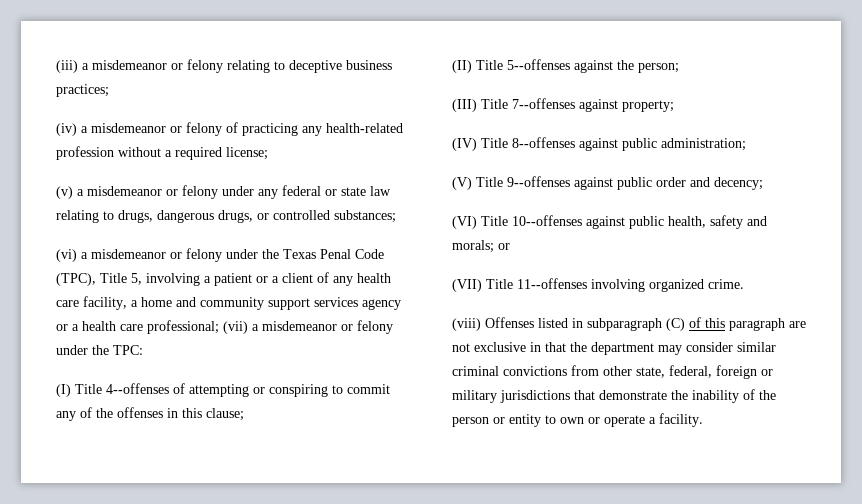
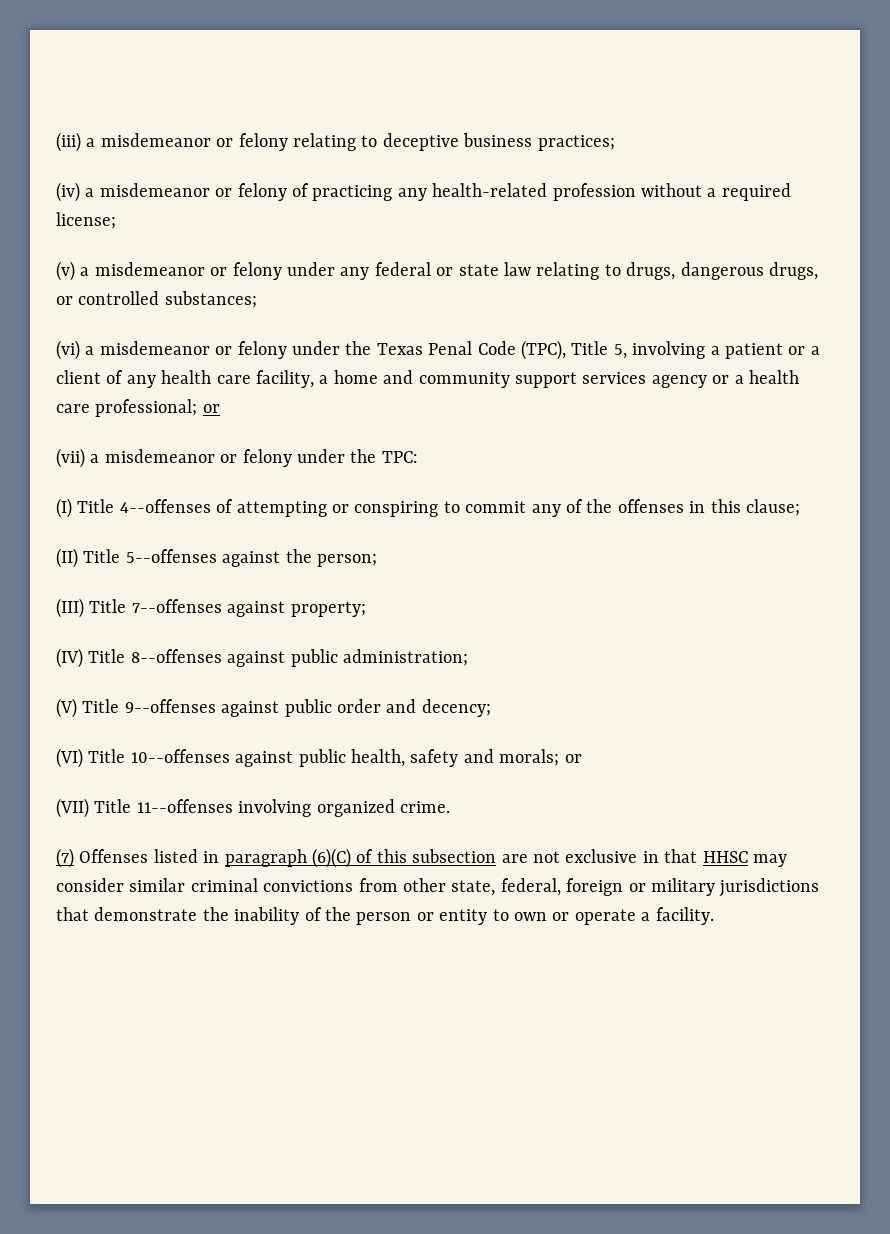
- (vi) a misdemeanor or felony under the Texas Penal Code (TPC), Title 5, involving a patient or a client of any health care facility, a home and community support services agency or a health care professional; (vii) a misdemeanor or felony under the TPC:
+ (vi) a misdemeanor or felony under the Texas Penal Code (TPC), Title 5, involving a patient or a client of any health care facility, a home and community support services agency or a health care professional; or
+ (vii) a misdemeanor or felony under the TPC:
- (viii) Offenses listed in subparagraph (C) of this paragraph are not exclusive in that the department may consider similar criminal convictions from other state, federal, foreign or military jurisdictions that demonstrate the inability of the person or entity to own or operate a facility.
+ (7) Offenses listed in paragraph (6)(C) of this subsection are not exclusive in that HHSC may consider similar criminal convictions from other state, federal, foreign or military jurisdictions that demonstrate the inability of the person or entity to own or operate a facility.

